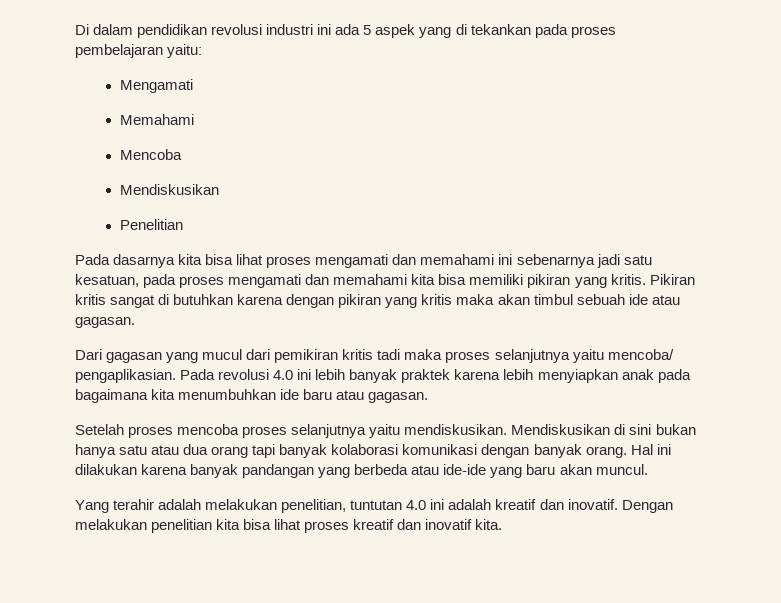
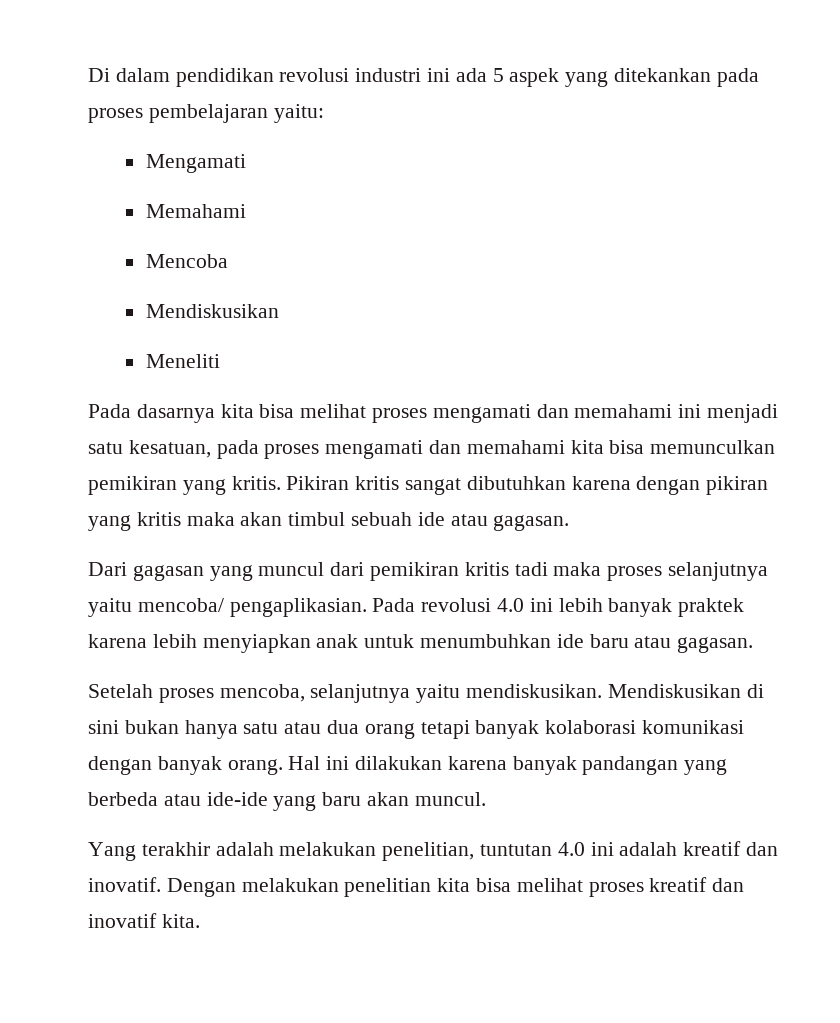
- Di dalam pendidikan revolusi industri ini ada 5 aspek yang di tekankan pada proses pembelajaran yaitu:
+ Di dalam pendidikan revolusi industri ini ada 5 aspek yang ditekankan pada proses pembelajaran yaitu:
- Penelitian
+ Meneliti
- Pada dasarnya kita bisa lihat proses mengamati dan memahami ini sebenarnya jadi satu kesatuan, pada proses mengamati dan memahami kita bisa memiliki pikiran yang kritis.
+ Pada dasarnya kita bisa melihat proses mengamati dan memahami ini menjadi satu kesatuan, pada proses mengamati dan memahami kita bisa memunculkan pemikiran yang kritis.
- Pikiran kritis sangat di butuhkan karena dengan pikiran yang kritis maka akan timbul sebuah ide atau gagasan.
+ Pikiran kritis sangat dibutuhkan karena dengan pikiran yang kritis maka akan timbul sebuah ide atau gagasan.
- Dari gagasan yang mucul dari pemikiran kritis tadi maka proses selanjutnya yaitu mencoba/ pengaplikasian.
+ Dari gagasan yang muncul dari pemikiran kritis tadi maka proses selanjutnya yaitu mencoba/ pengaplikasian.
- Pada revolusi 4.0 ini lebih banyak praktek karena lebih menyiapkan anak pada bagaimana kita menumbuhkan ide baru atau gagasan.
+ Pada revolusi 4.0 ini lebih banyak praktek karena lebih menyiapkan anak untuk menumbuhkan ide baru atau gagasan.
- Setelah proses mencoba proses selanjutnya yaitu mendiskusikan.
+ Setelah proses mencoba, selanjutnya yaitu mendiskusikan.
- Mendiskusikan di sini bukan hanya satu atau dua orang tapi banyak kolaborasi komunikasi dengan banyak orang.
+ Mendiskusikan di sini bukan hanya satu atau dua orang tetapi banyak kolaborasi komunikasi dengan banyak orang.
- Yang terahir adalah melakukan penelitian, tuntutan 4.0 ini adalah kreatif dan inovatif.
+ Yang terakhir adalah melakukan penelitian, tuntutan 4.0 ini adalah kreatif dan inovatif.
- Dengan melakukan penelitian kita bisa lihat proses kreatif dan inovatif kita.
+ Dengan melakukan penelitian kita bisa melihat proses kreatif dan inovatif kita.

